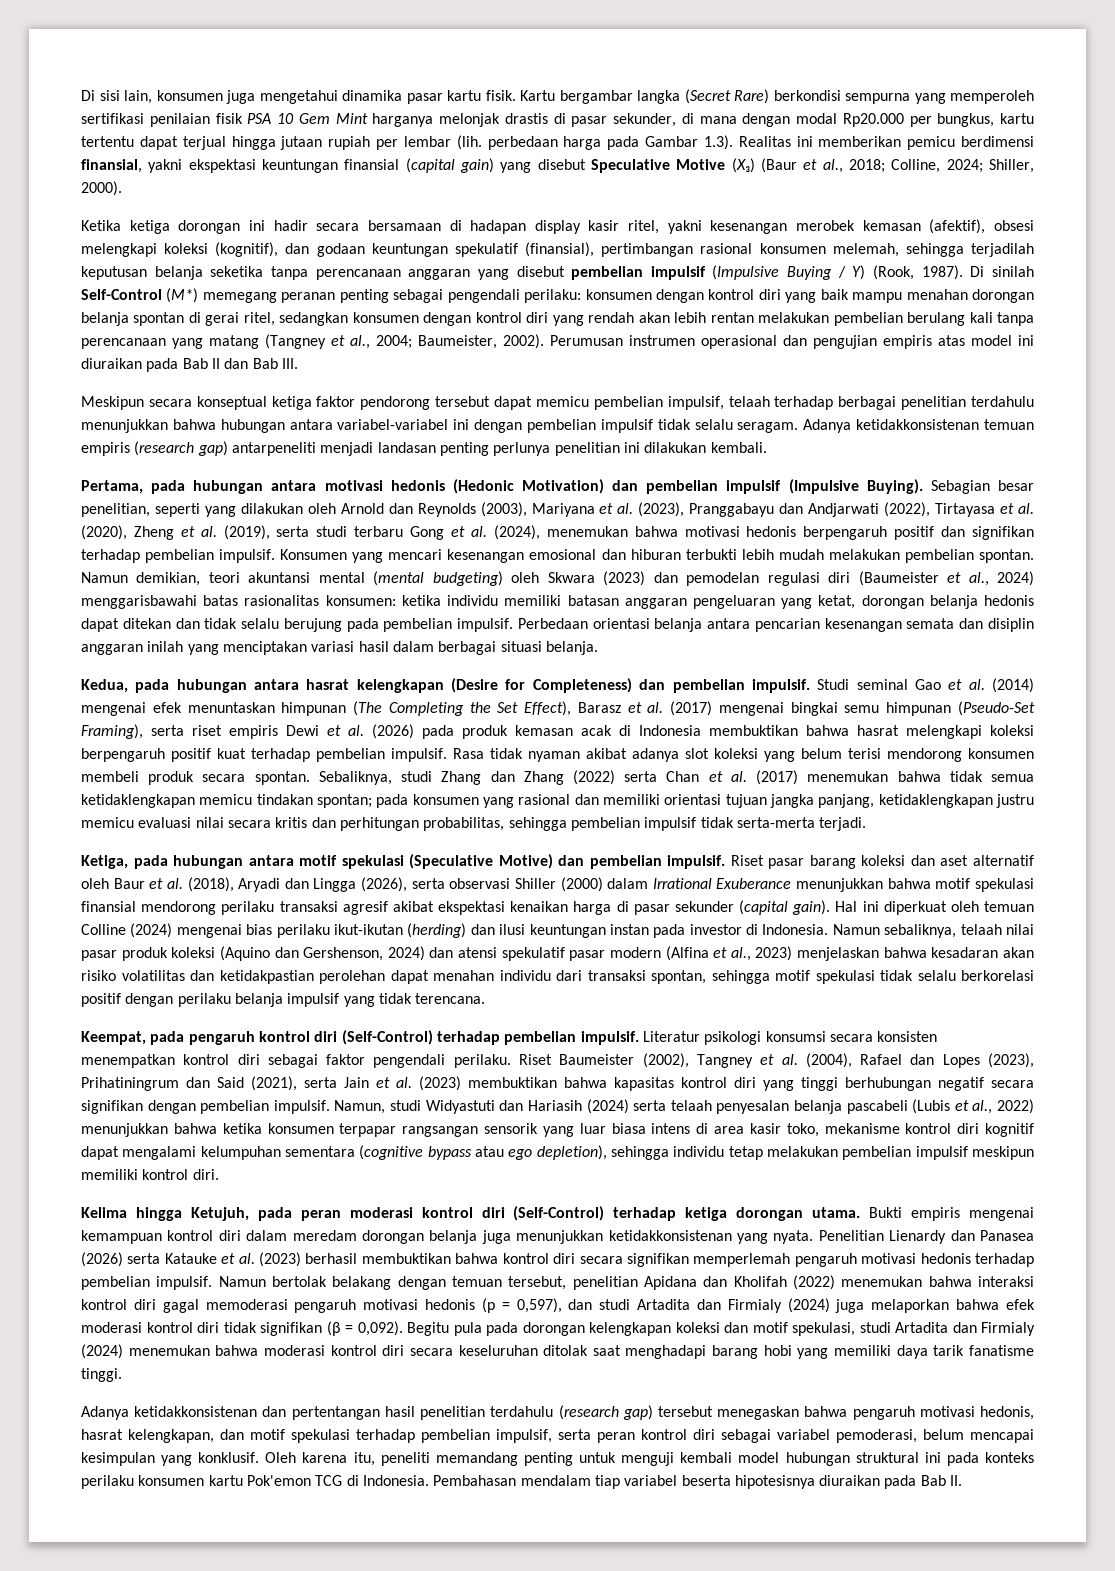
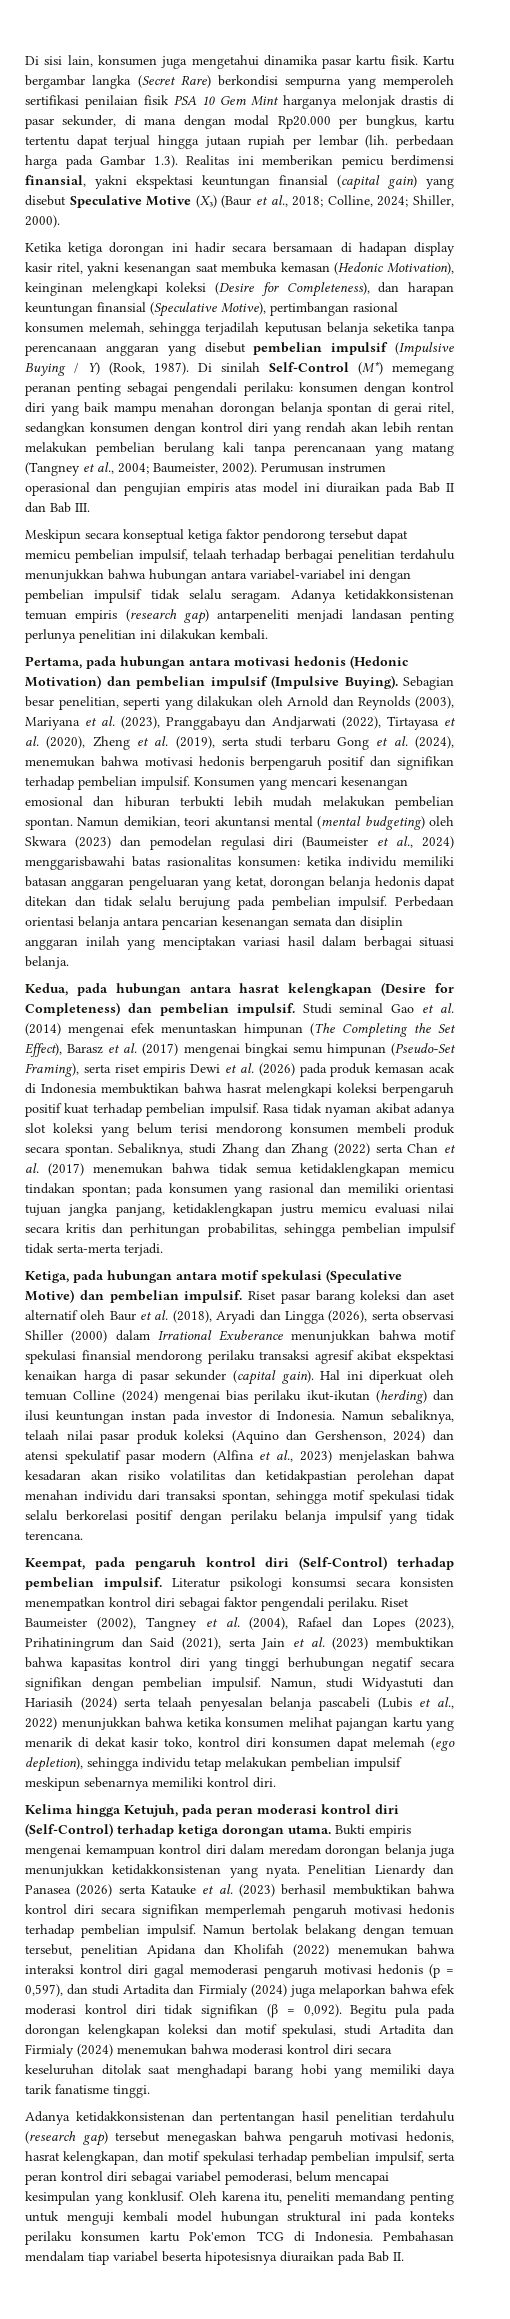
- Ketika ketiga dorongan ini hadir secara bersamaan di hadapan display kasir ritel, yakni kesenangan merobek kemasan (afektif), obsesi melengkapi koleksi (kognitif), dan godaan keuntungan spekulatif (finansial), pertimbangan rasional konsumen melemah, sehingga terjadilah keputusan belanja seketika tanpa perencanaan anggaran yang disebut pembelian impulsif (Impulsive Buying / Y) (Rook, 1987).
+ Ketika ketiga dorongan ini hadir secara bersamaan di hadapan display kasir ritel, yakni kesenangan saat membuka kemasan (Hedonic Motivation), keinginan melengkapi koleksi (Desire for Completeness), dan harapan keuntungan finansial (Speculative Motive), pertimbangan rasional konsumen melemah, sehingga terjadilah keputusan belanja seketika tanpa perencanaan anggaran yang disebut pembelian impulsif (Impulsive Buying / Y) (Rook, 1987).
- Namun, studi Widyastuti dan Hariasih (2024) serta telaah penyesalan belanja pascabeli (Lubis et al., 2022) menunjukkan bahwa ketika konsumen terpapar rangsangan sensorik yang luar biasa intens di area kasir toko, mekanisme kontrol diri kognitif dapat mengalami kelumpuhan sementara (cognitive bypass atau ego depletion), sehingga individu tetap melakukan pembelian impulsif meskipun memiliki kontrol diri.
+ Namun, studi Widyastuti dan Hariasih (2024) serta telaah penyesalan belanja pascabeli (Lubis et al., 2022) menunjukkan bahwa ketika konsumen melihat pajangan kartu yang menarik di dekat kasir toko, kontrol diri konsumen dapat melemah (ego depletion), sehingga individu tetap melakukan pembelian impulsif meskipun sebenarnya memiliki kontrol diri.

